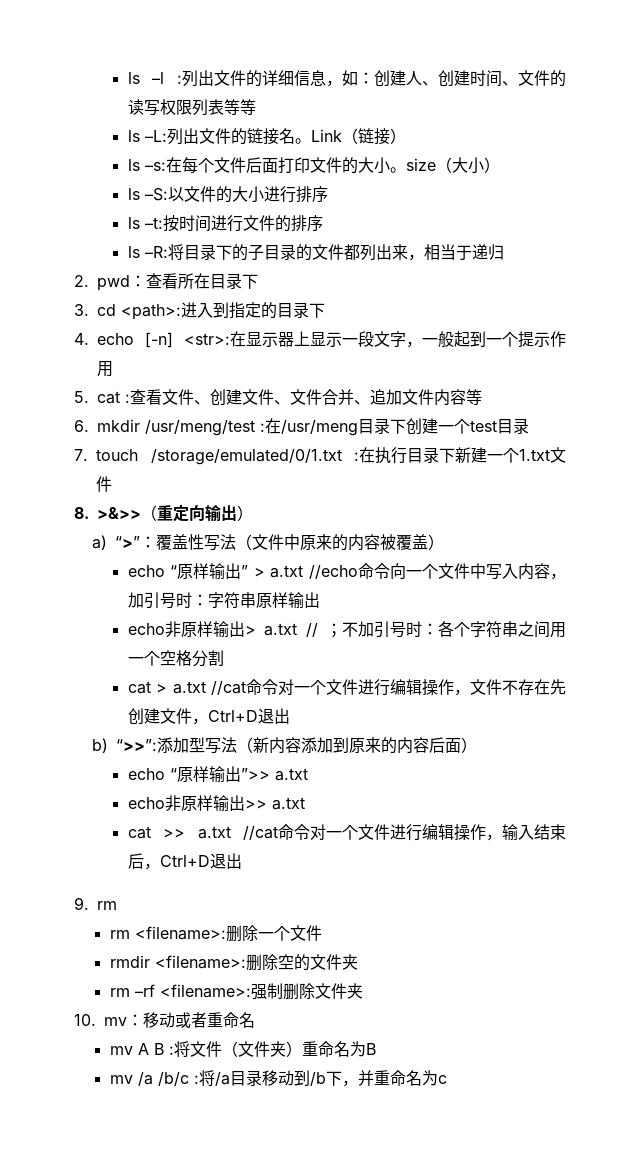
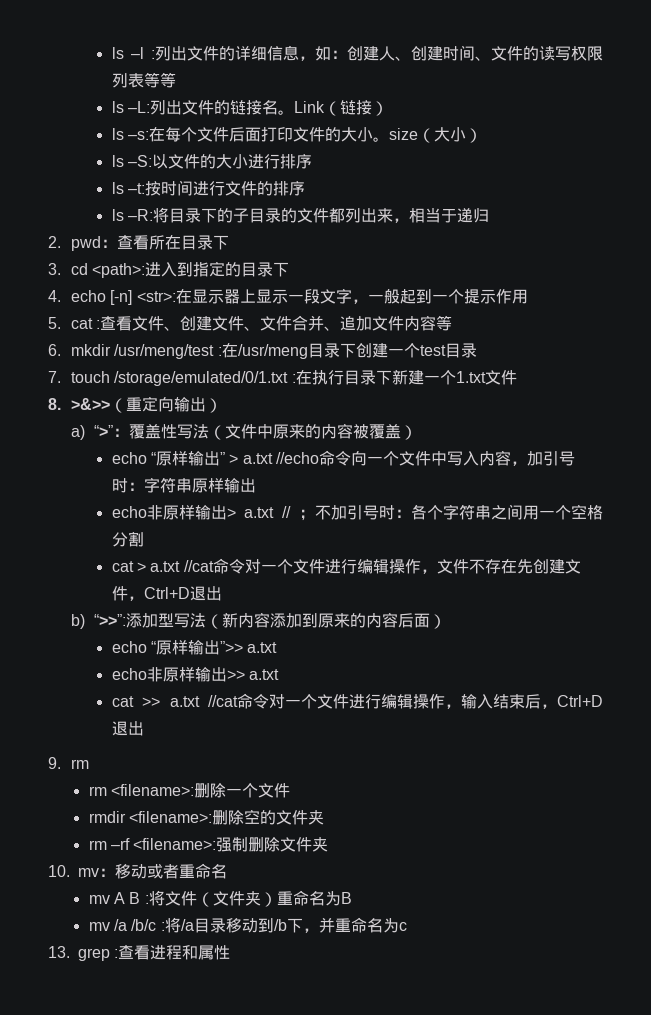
+ 13. grep :查看进程和属性

